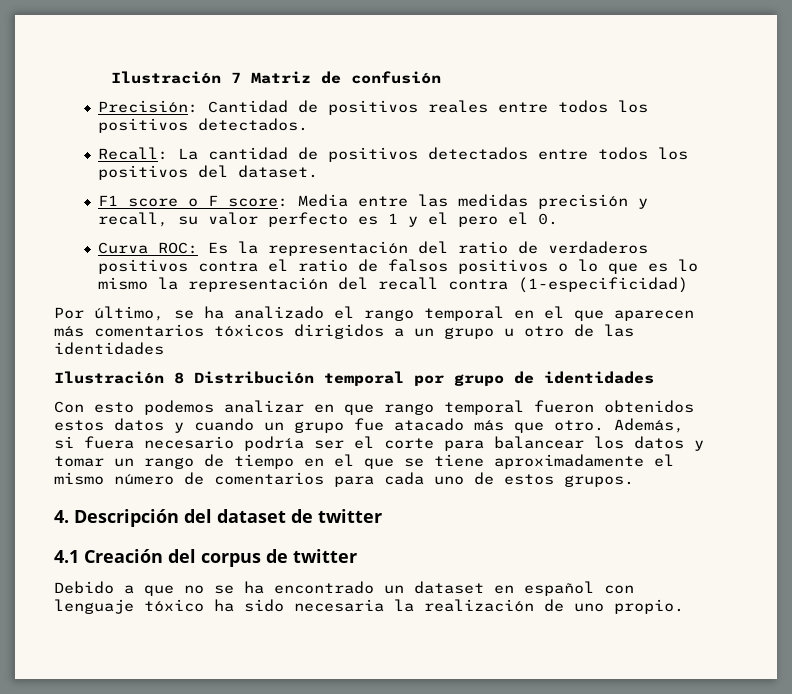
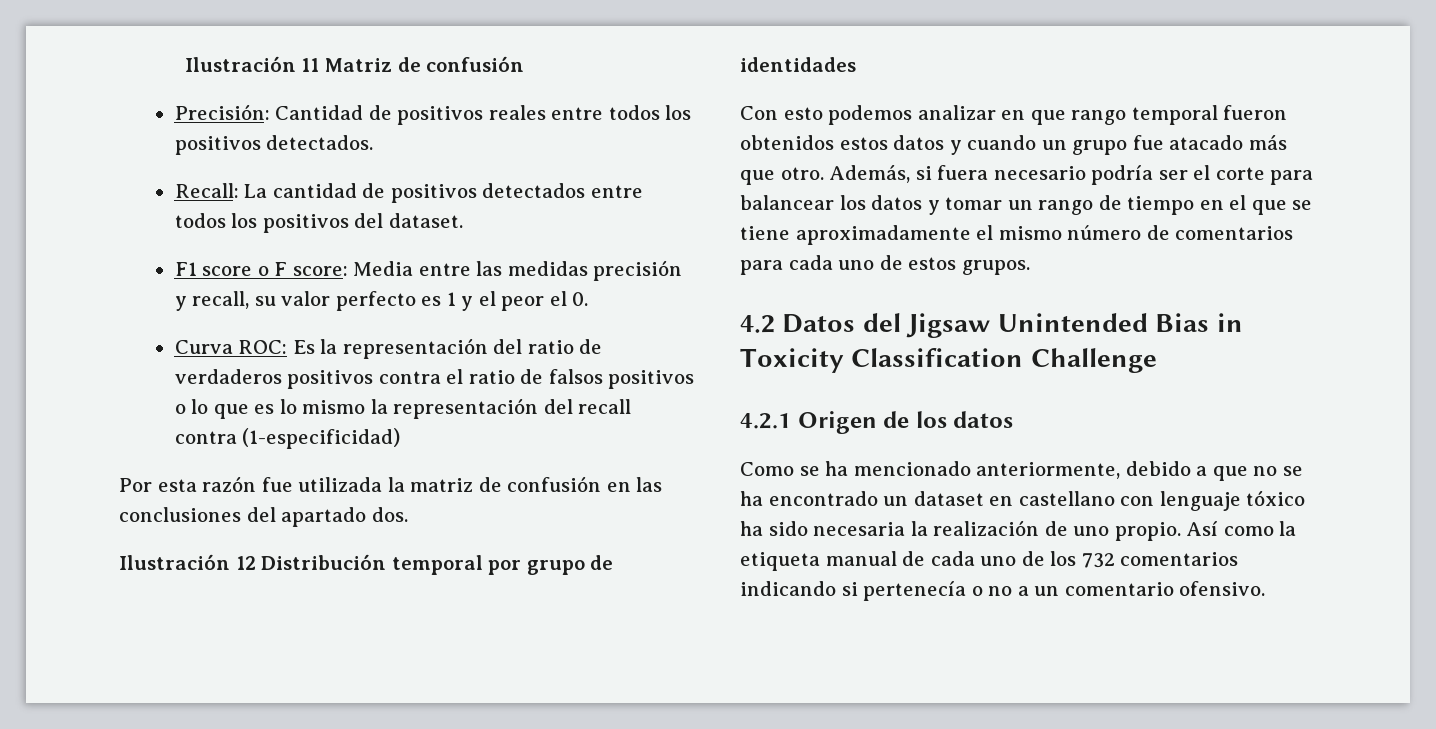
- Ilustración 7 Matriz de confusión
+ Ilustración 11 Matriz de confusión
- F1 score o F score: Media entre las medidas precisión y recall, su valor perfecto es 1 y el pero el 0.
+ F1 score o F score: Media entre las medidas precisión y recall, su valor perfecto es 1 y el peor el 0.
- Por último, se ha analizado el rango temporal en el que aparecen más comentarios tóxicos dirigidos a un grupo u otro de las identidades
- Ilustración 8 Distribución temporal por grupo de identidades
+ Por esta razón fue utilizada la matriz de confusión en las conclusiones del apartado dos.
+ Ilustración 12 Distribución temporal por grupo de identidades
- 4. Descripción del dataset de twitter
- 4.1 Creación del corpus de twitter
- Debido a que no se ha encontrado un dataset en español con lenguaje tóxico ha sido necesaria la realización de uno propio.
+ 4.2 Datos del Jigsaw Unintended Bias in Toxicity Classification Challenge
+ 4.2.1 Origen de los datos
+ Como se ha mencionado anteriormente, debido a que no se ha encontrado un dataset en castellano con lenguaje tóxico ha sido necesaria la realización de uno propio.
+ Así como la etiqueta manual de cada uno de los 732 comentarios indicando si pertenecía o no a un comentario ofensivo.

